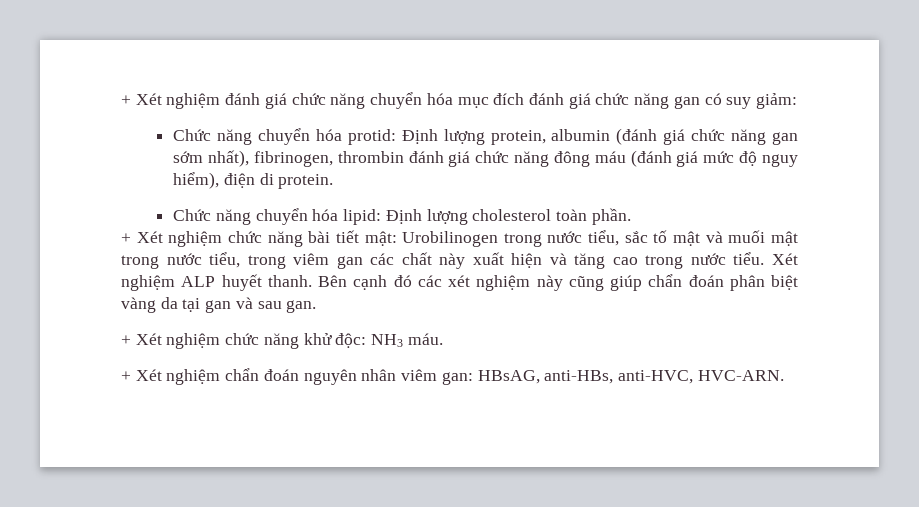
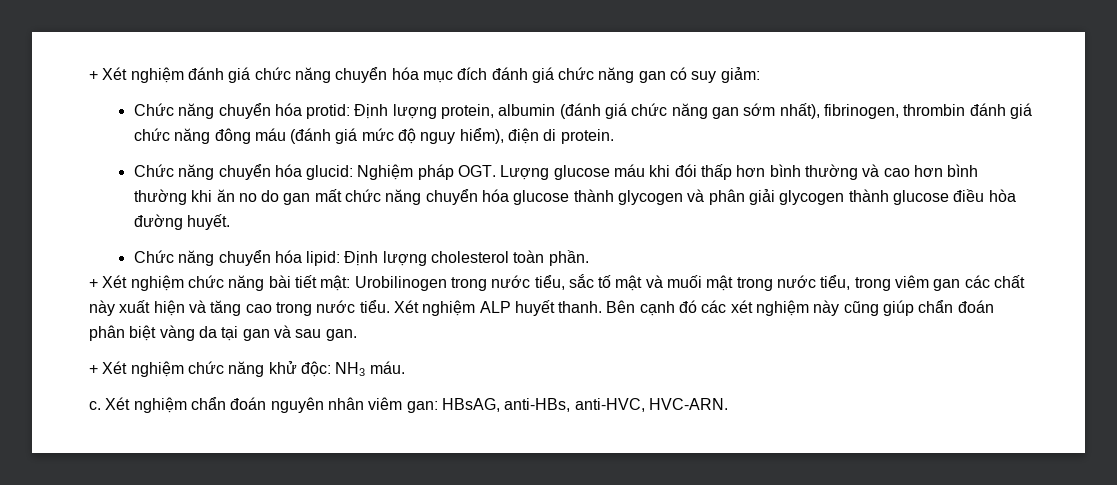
+ Chức năng chuyển hóa glucid: Nghiệm pháp OGT. Lượng glucose máu khi đói thấp hơn bình thường và cao hơn bình thường khi ăn no do gan mất chức năng chuyển hóa glucose thành glycogen và phân giải glycogen thành glucose điều hòa đường huyết.
- + Xét nghiệm chẩn đoán nguyên nhân viêm gan: HBsAG, anti-HBs, anti-HVC, HVC-ARN.
+ c. Xét nghiệm chẩn đoán nguyên nhân viêm gan: HBsAG, anti-HBs, anti-HVC, HVC-ARN.

